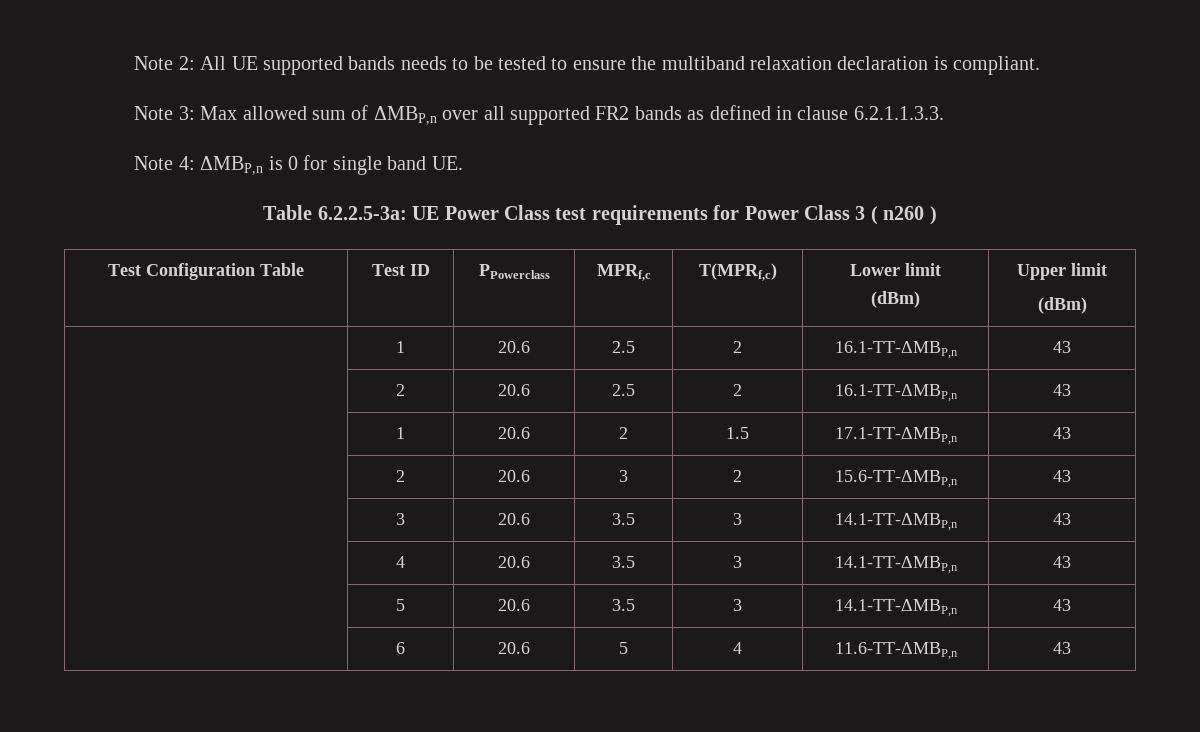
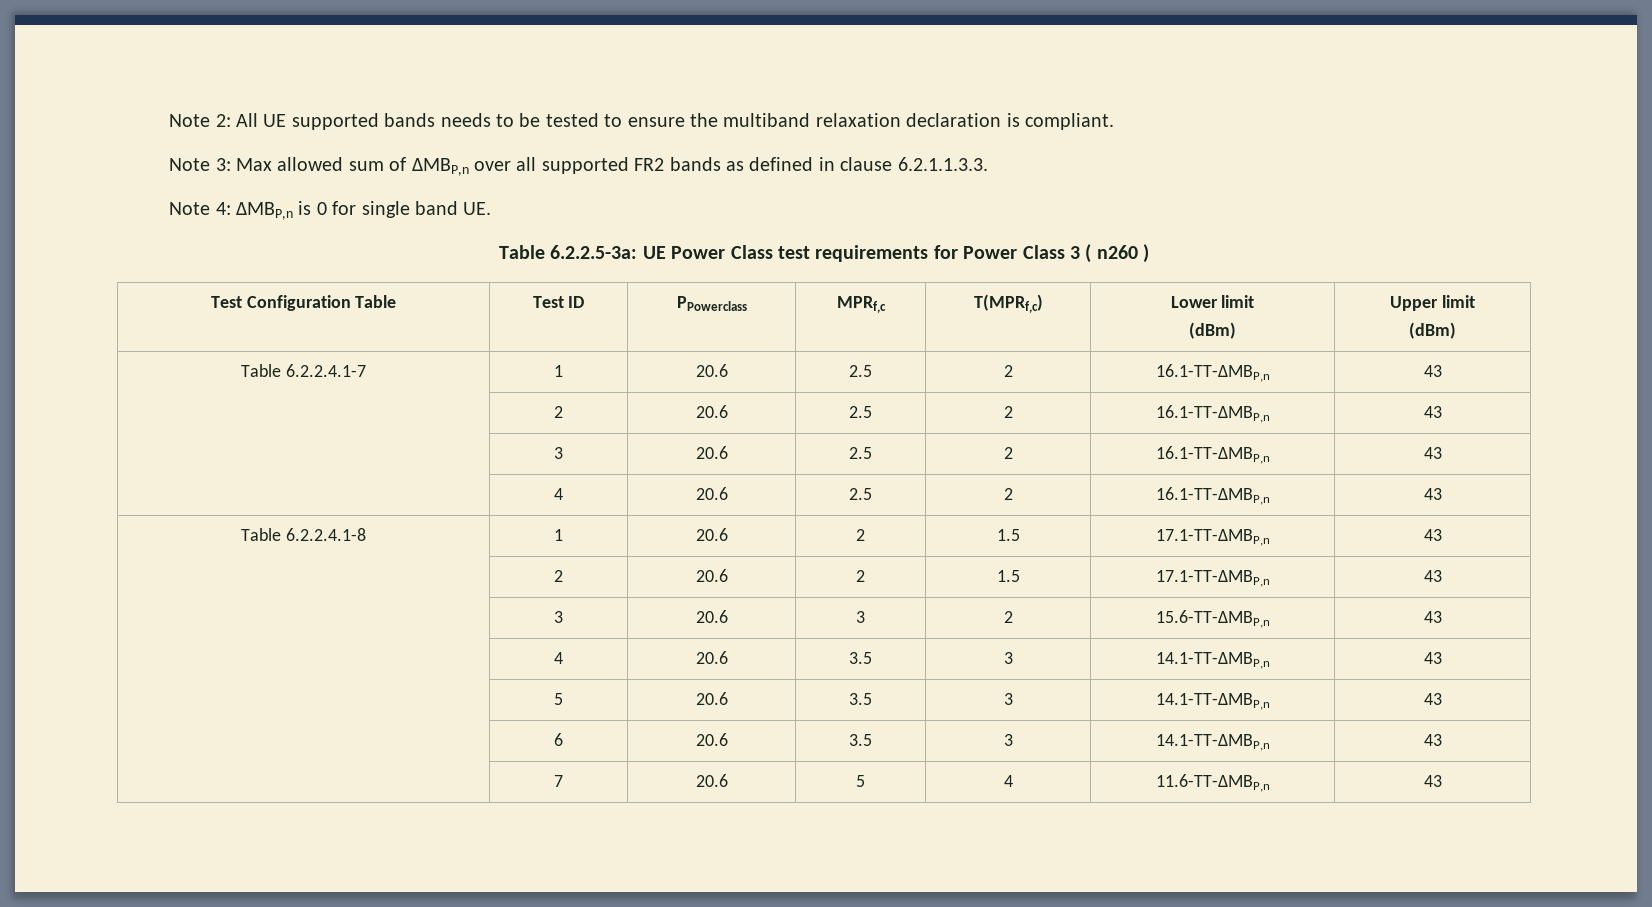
- | 1 | 20.6 | 2.5 | 2 | 16.1-TT-ΔMBP,n | 43
+ Table 6.2.2.4.1-7 | 1 | 20.6 | 2.5 | 2 | 16.1-TT-ΔMBP,n | 43
- | 1 | 20.6 | 2 | 1.5 | 17.1-TT-ΔMBP,n | 43
+ | 3 | 20.6 | 2.5 | 2 | 16.1-TT-ΔMBP,n | 43
+ | 4 | 20.6 | 2.5 | 2 | 16.1-TT-ΔMBP,n | 43
+ Table 6.2.2.4.1-8 | 1 | 20.6 | 2 | 1.5 | 17.1-TT-ΔMBP,n | 43
- | 2 | 20.6 | 3 | 2 | 15.6-TT-ΔMBP,n | 43
- | 3 | 20.6 | 3.5 | 3 | 14.1-TT-ΔMBP,n | 43
+ | 2 | 20.6 | 2 | 1.5 | 17.1-TT-ΔMBP,n | 43
+ | 3 | 20.6 | 3 | 2 | 15.6-TT-ΔMBP,n | 43
- | 6 | 20.6 | 5 | 4 | 11.6-TT-ΔMBP,n | 43
+ | 6 | 20.6 | 3.5 | 3 | 14.1-TT-ΔMBP,n | 43
+ | 7 | 20.6 | 5 | 4 | 11.6-TT-ΔMBP,n | 43

